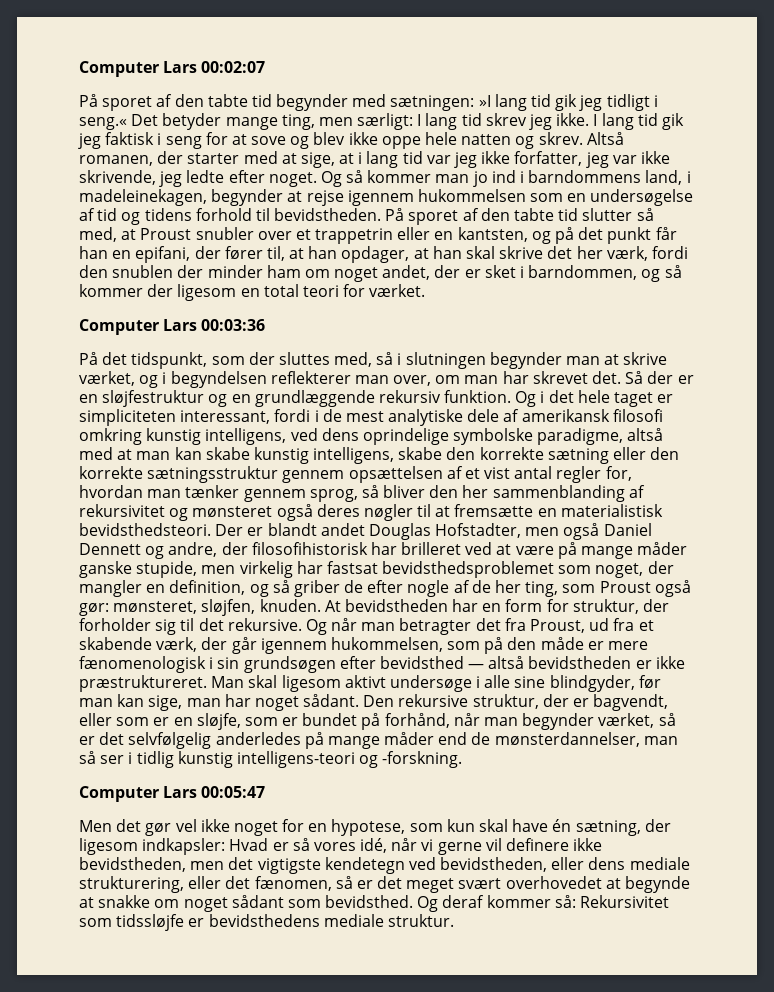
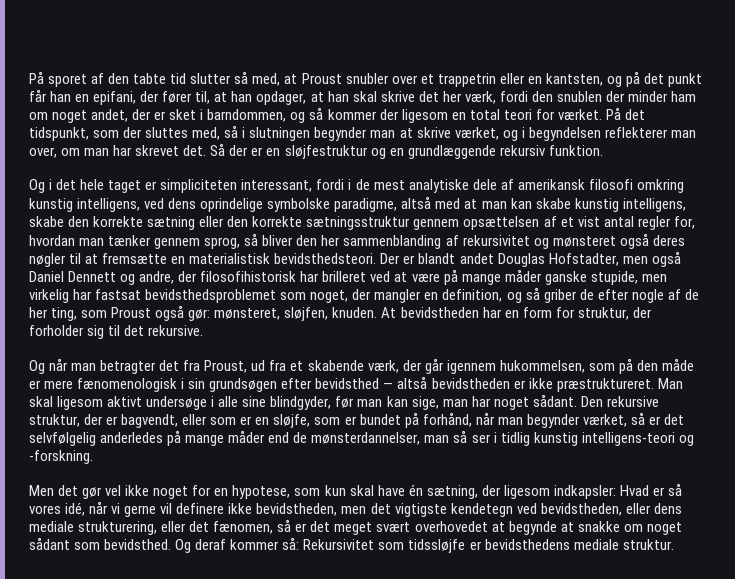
- Computer Lars 00:02:07
- På sporet af den tabte tid begynder med sætningen: »I lang tid gik jeg tidligt i seng.« Det betyder mange ting, men særligt: I lang tid skrev jeg ikke. I lang tid gik jeg faktisk i seng for at sove og blev ikke oppe hele natten og skrev. Altså romanen, der starter med at sige, at i lang tid var jeg ikke forfatter, jeg var ikke skrivende, jeg ledte efter noget. Og så kommer man jo ind i barndommens land, i madeleinekagen, begynder at rejse igennem hukommelsen som en undersøgelse af tid og tidens forhold til bevidstheden. På sporet af den tabte tid slutter så med, at Proust snubler over et trappetrin eller en kantsten, og på det punkt får han en epifani, der fører til, at han opdager, at han skal skrive det her værk, fordi den snublen der minder ham om noget andet, der er sket i barndommen, og så kommer der ligesom en total teori for værket.
- Computer Lars 00:03:36
- På det tidspunkt, som der sluttes med, så i slutningen begynder man at skrive værket, og i begyndelsen reflekterer man over, om man har skrevet det.
+ På sporet af den tabte tid slutter så med, at Proust snubler over et trappetrin eller en kantsten, og på det punkt får han en epifani, der fører til, at han opdager, at han skal skrive det her værk, fordi den snublen der minder ham om noget andet, der er sket i barndommen, og så kommer der ligesom en total teori for værket. På det tidspunkt, som der sluttes med, så i slutningen begynder man at skrive værket, og i begyndelsen reflekterer man over, om man har skrevet det.
- Så der er en sløjfestruktur og en grundlæggende rekursiv funktion. Og i det hele taget er simpliciteten interessant, fordi i de mest analytiske dele af amerikansk filosofi omkring kunstig intelligens, ved dens oprindelige symbolske paradigme, altså med at man kan skabe kunstig intelligens, skabe den korrekte sætning eller den korrekte sætningsstruktur gennem opsættelsen af et vist antal regler for, hvordan man tænker gennem sprog, så bliver den her sammenblanding af rekursivitet og mønsteret også deres nøgler til at fremsætte en materialistisk bevidsthedsteori.
+ Så der er en sløjfestruktur og en grundlæggende rekursiv funktion.
+ Og i det hele taget er simpliciteten interessant, fordi i de mest analytiske dele af amerikansk filosofi omkring kunstig intelligens, ved dens oprindelige symbolske paradigme, altså med at man kan skabe kunstig intelligens, skabe den korrekte sætning eller den korrekte sætningsstruktur gennem opsættelsen af et vist antal regler for, hvordan man tænker gennem sprog, så bliver den her sammenblanding af rekursivitet og mønsteret også deres nøgler til at fremsætte en materialistisk bevidsthedsteori.
- At bevidstheden har en form for struktur, der forholder sig til det rekursive. Og når man betragter det fra Proust, ud fra et skabende værk, der går igennem hukommelsen, som på den måde er mere fænomenologisk i sin grundsøgen efter bevidsthed — altså bevidstheden er ikke præstruktureret.
+ At bevidstheden har en form for struktur, der forholder sig til det rekursive.
+ Og når man betragter det fra Proust, ud fra et skabende værk, der går igennem hukommelsen, som på den måde er mere fænomenologisk i sin grundsøgen efter bevidsthed — altså bevidstheden er ikke præstruktureret.
- Computer Lars 00:05:47

